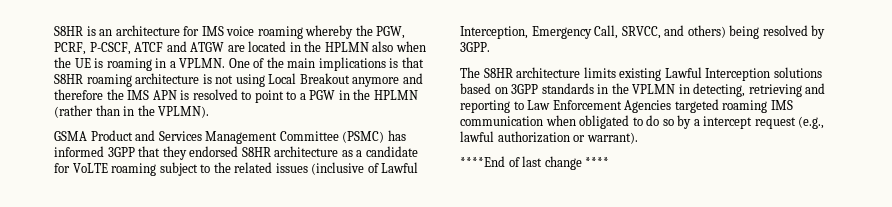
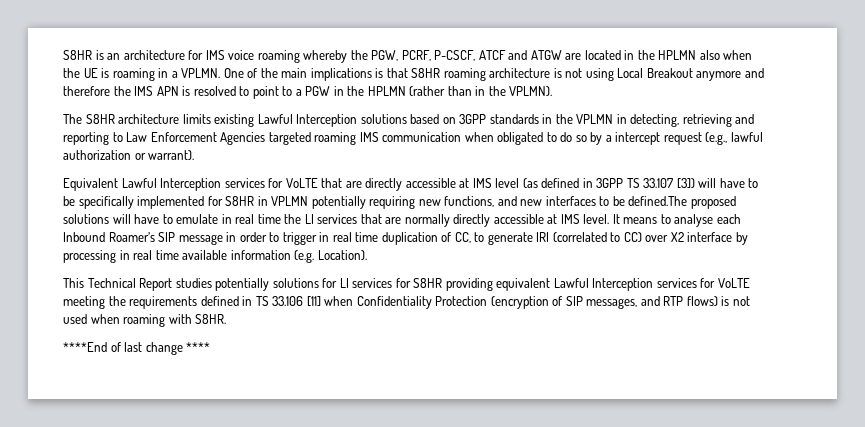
- GSMA Product and Services Management Committee (PSMC) has informed 3GPP that they endorsed S8HR architecture as a candidate for VoLTE roaming subject to the related issues (inclusive of Lawful Interception, Emergency Call, SRVCC, and others) being resolved by 3GPP.
+ Equivalent Lawful Interception services for VoLTE that are directly accessible at IMS level (as defined in 3GPP TS 33.107 [3]) will have to be specifically implemented for S8HR in VPLMN potentially requiring new functions, and new interfaces to be defined.The proposed solutions will have to emulate in real time the LI services that are normally directly accessible at IMS level. It means to analyse each Inbound Roamer’s SIP message in order to trigger in real time duplication of CC, to generate IRI (correlated to CC) over X2 interface by processing in real time available information (e.g. Location).
+ This Technical Report studies potentially solutions for LI services for S8HR providing equivalent Lawful Interception services for VoLTE meeting the requirements defined in TS 33.106 [11] when Confidentiality Protection (encryption of SIP messages, and RTP flows) is not used when roaming with S8HR.

